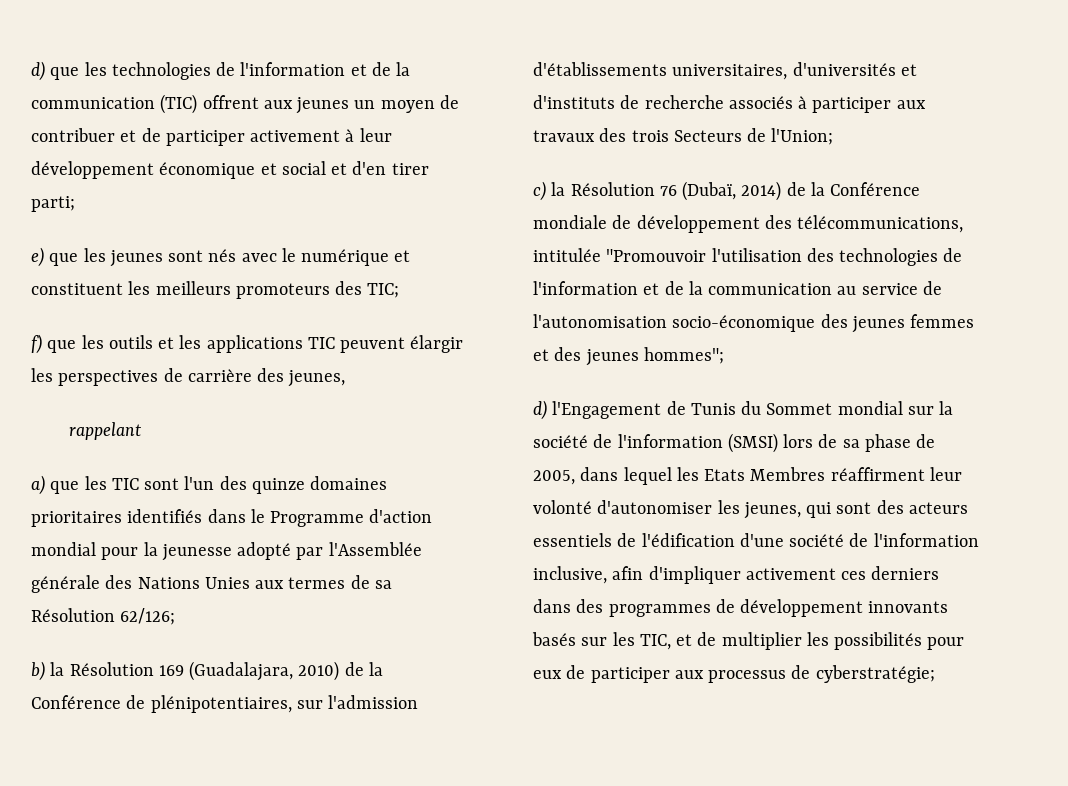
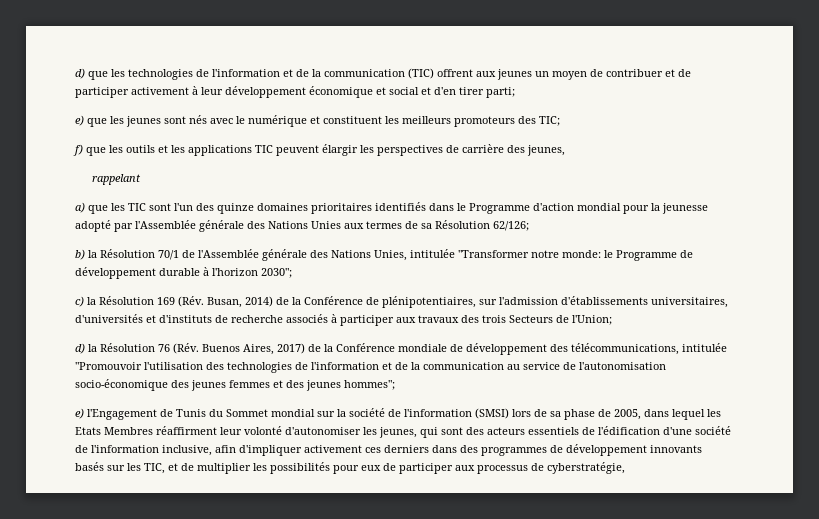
- b) la Résolution 169 (Guadalajara, 2010) de la Conférence de plénipotentiaires, sur l'admission d'établissements universitaires, d'universités et d'instituts de recherche associés à participer aux travaux des trois Secteurs de l'Union;
+ b) la Résolution 70/1 de l'Assemblée générale des Nations Unies, intitulée "Transformer notre monde: le Programme de développement durable à l'horizon 2030";
+ c) la Résolution 169 (Rév. Busan, 2014) de la Conférence de plénipotentiaires, sur l'admission d'établissements universitaires, d'universités et d'instituts de recherche associés à participer aux travaux des trois Secteurs de l'Union;
- c) la Résolution 76 (Dubaï, 2014) de la Conférence mondiale de développement des télécommunications, intitulée "Promouvoir l'utilisation des technologies de l'information et de la communication au service de l'autonomisation socio-économique des jeunes femmes et des jeunes hommes";
+ d) la Résolution 76 (Rév. Buenos Aires, 2017) de la Conférence mondiale de développement des télécommunications, intitulée "Promouvoir l'utilisation des technologies de l'information et de la communication au service de l'autonomisation socio-économique des jeunes femmes et des jeunes hommes";
- d) l'Engagement de Tunis du Sommet mondial sur la société de l'information (SMSI) lors de sa phase de 2005, dans lequel les Etats Membres réaffirment leur volonté d'autonomiser les jeunes, qui sont des acteurs essentiels de l'édification d'une société de l'information inclusive, afin d'impliquer activement ces derniers dans des programmes de développement innovants basés sur les TIC, et de multiplier les possibilités pour eux de participer aux processus de cyberstratégie;
+ e) l'Engagement de Tunis du Sommet mondial sur la société de l'information (SMSI) lors de sa phase de 2005, dans lequel les Etats Membres réaffirment leur volonté d'autonomiser les jeunes, qui sont des acteurs essentiels de l'édification d'une société de l'information inclusive, afin d'impliquer activement ces derniers dans des programmes de développement innovants basés sur les TIC, et de multiplier les possibilités pour eux de participer aux processus de cyberstratégie,

